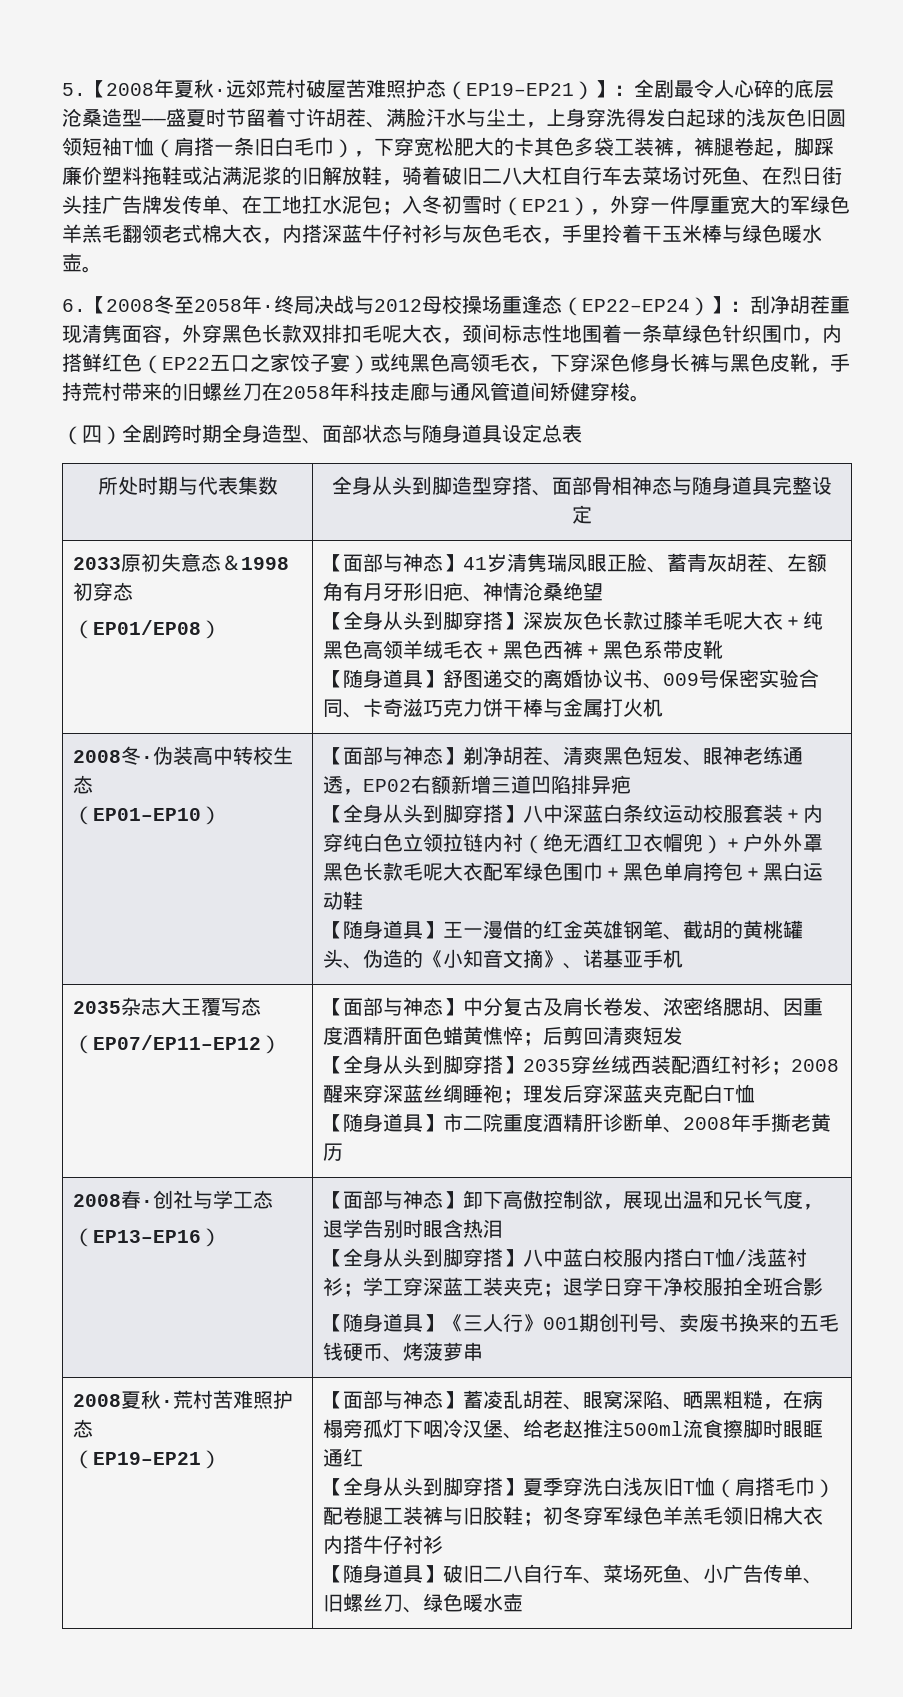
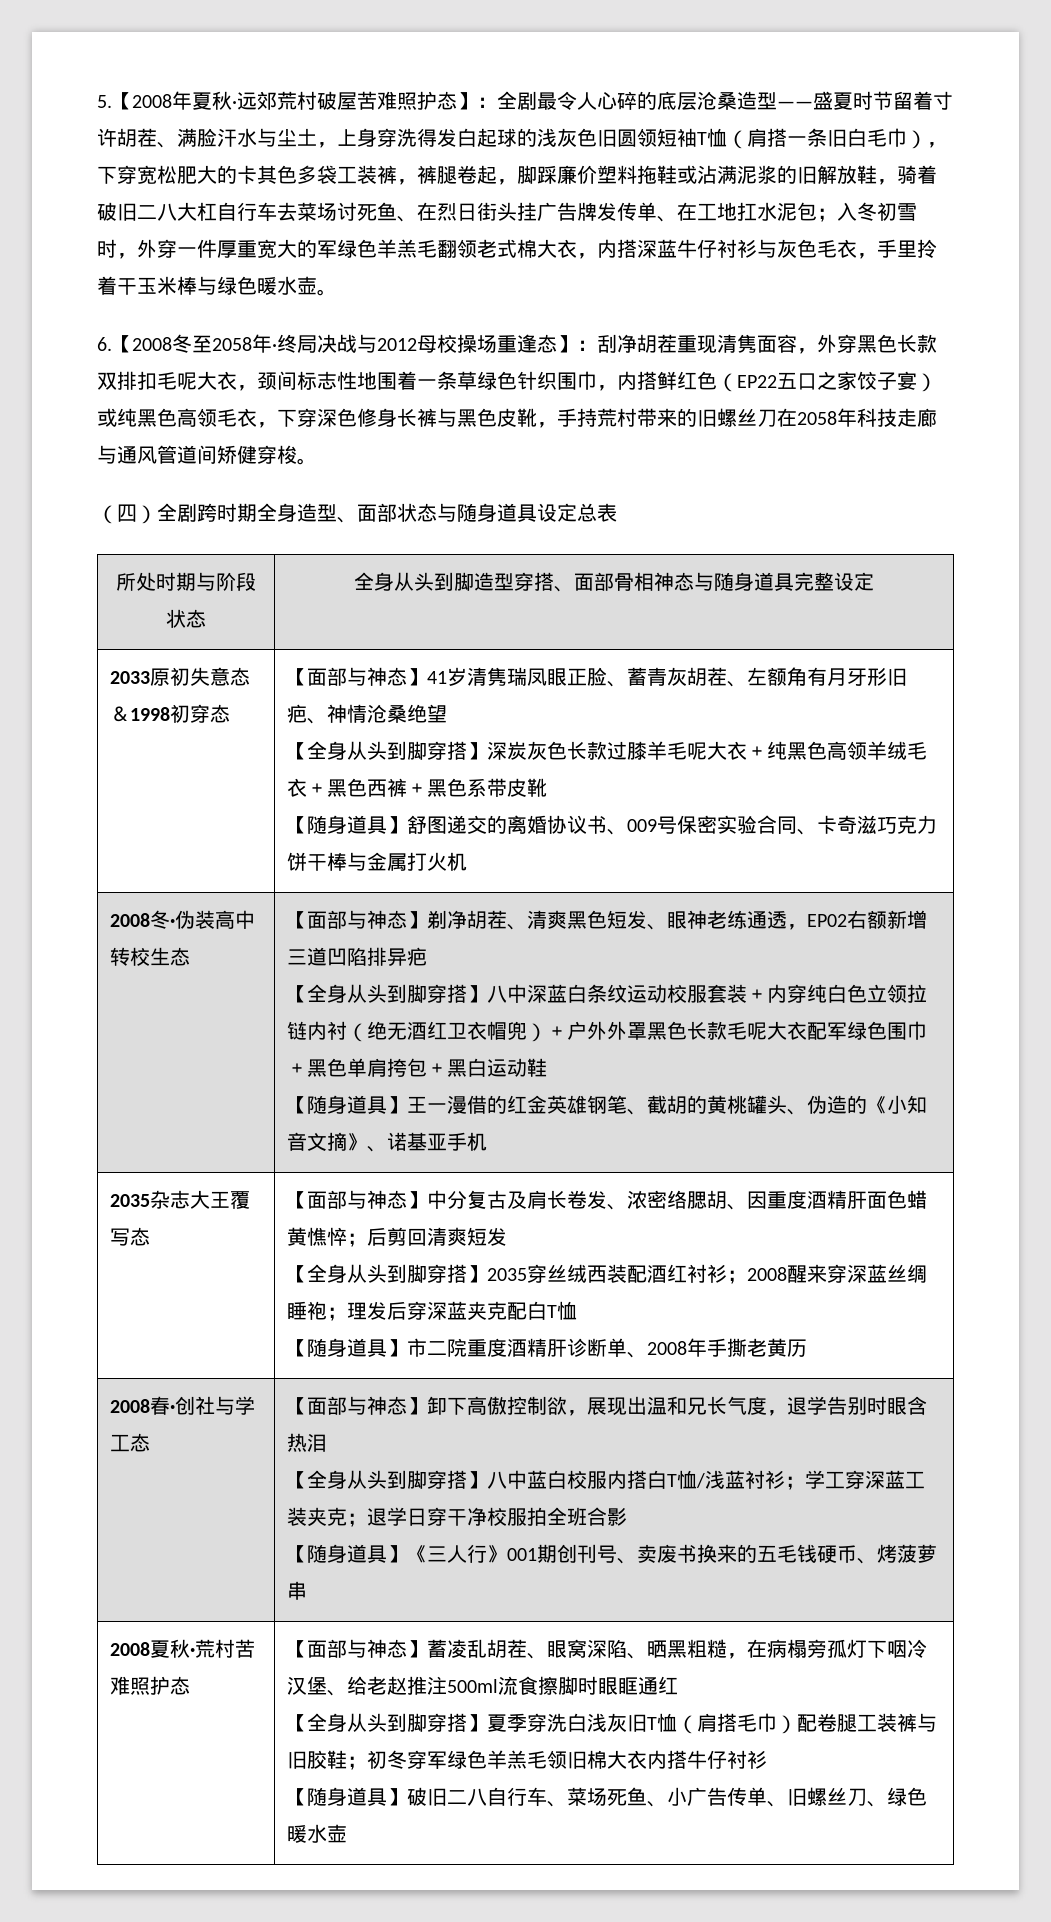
- 5.【2008年夏秋·远郊荒村破屋苦难照护态（EP19–EP21）】：
+ 5.【2008年夏秋·远郊荒村破屋苦难照护态】：
- 入冬初雪时（EP21），外穿一件厚重宽大的军绿色羊羔毛翻领老式棉大衣，内搭深蓝牛仔衬衫与灰色毛衣，手里拎着干玉米棒与绿色暖水壶。
+ 入冬初雪时，外穿一件厚重宽大的军绿色羊羔毛翻领老式棉大衣，内搭深蓝牛仔衬衫与灰色毛衣，手里拎着干玉米棒与绿色暖水壶。
- 6.【2008冬至2058年·终局决战与2012母校操场重逢态（EP22–EP24）】：
+ 6.【2008冬至2058年·终局决战与2012母校操场重逢态】：
- 所处时期与代表集数 | 全身从头到脚造型穿搭、面部骨相神态与随身道具完整设定
+ 所处时期与阶段状态 | 全身从头到脚造型穿搭、面部骨相神态与随身道具完整设定
- （EP01/EP08）
- （EP01–EP10）
- （EP07/EP11–EP12）
- （EP13–EP16）
  2008夏秋·荒村苦难照护态
- （EP19–EP21）

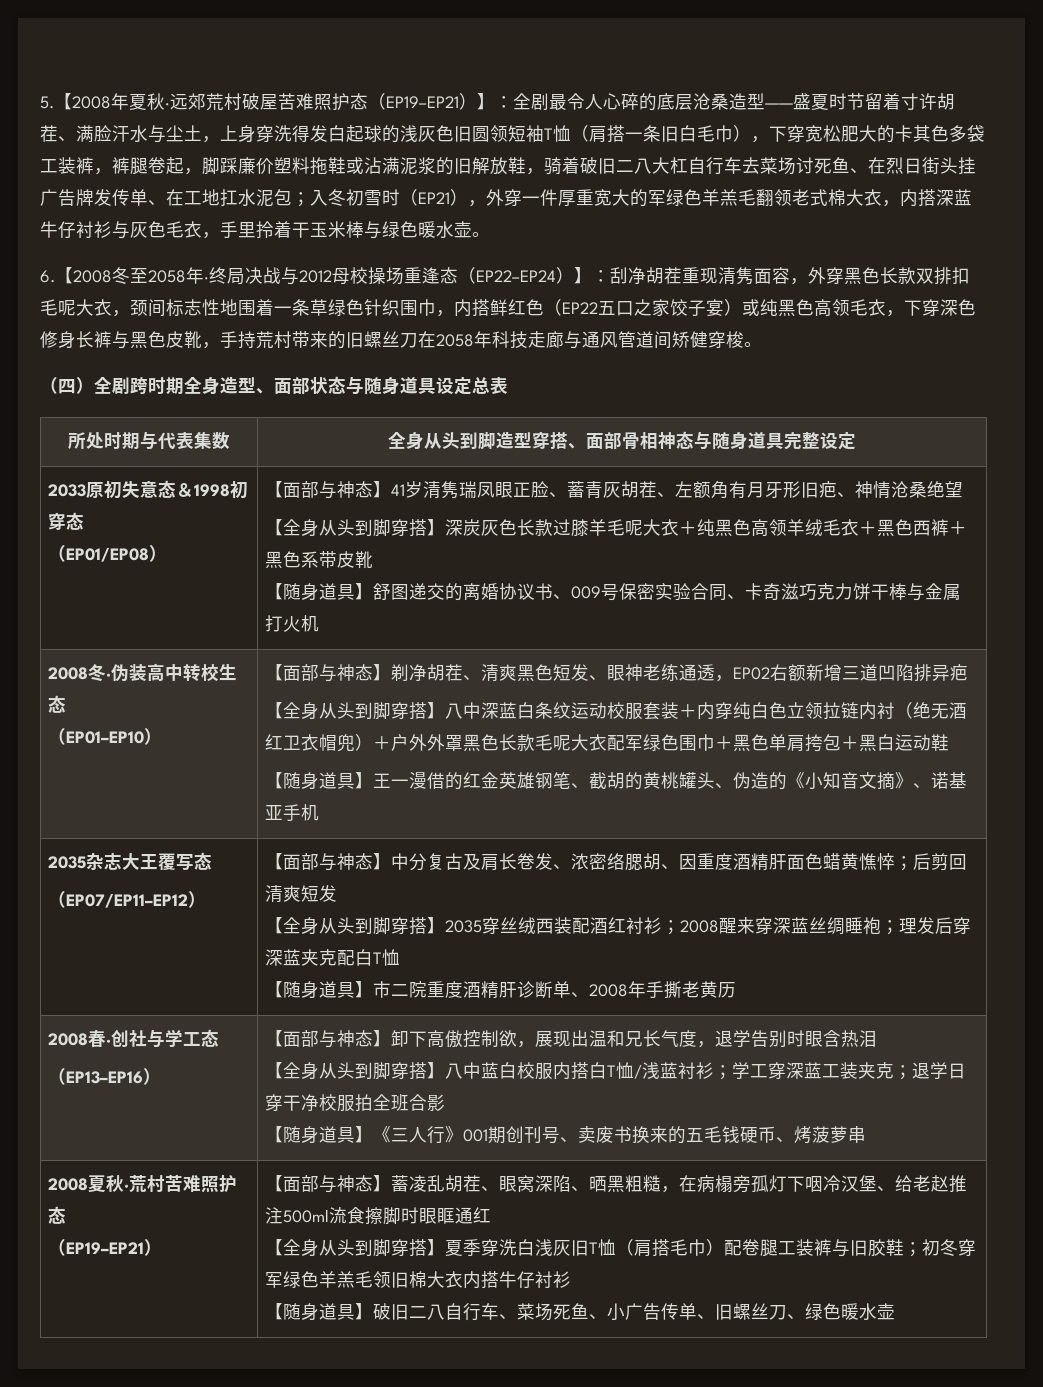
- 5.【2008年夏秋·远郊荒村破屋苦难照护态】：
+ 5.【2008年夏秋·远郊荒村破屋苦难照护态（EP19–EP21）】：
- 入冬初雪时，外穿一件厚重宽大的军绿色羊羔毛翻领老式棉大衣，内搭深蓝牛仔衬衫与灰色毛衣，手里拎着干玉米棒与绿色暖水壶。
+ 入冬初雪时（EP21），外穿一件厚重宽大的军绿色羊羔毛翻领老式棉大衣，内搭深蓝牛仔衬衫与灰色毛衣，手里拎着干玉米棒与绿色暖水壶。
- 6.【2008冬至2058年·终局决战与2012母校操场重逢态】：
+ 6.【2008冬至2058年·终局决战与2012母校操场重逢态（EP22–EP24）】：
- 所处时期与阶段状态 | 全身从头到脚造型穿搭、面部骨相神态与随身道具完整设定
+ 所处时期与代表集数 | 全身从头到脚造型穿搭、面部骨相神态与随身道具完整设定
+ （EP01/EP08）
+ （EP01–EP10）
+ （EP07/EP11–EP12）
+ （EP13–EP16）
  2008夏秋·荒村苦难照护态
+ （EP19–EP21）

